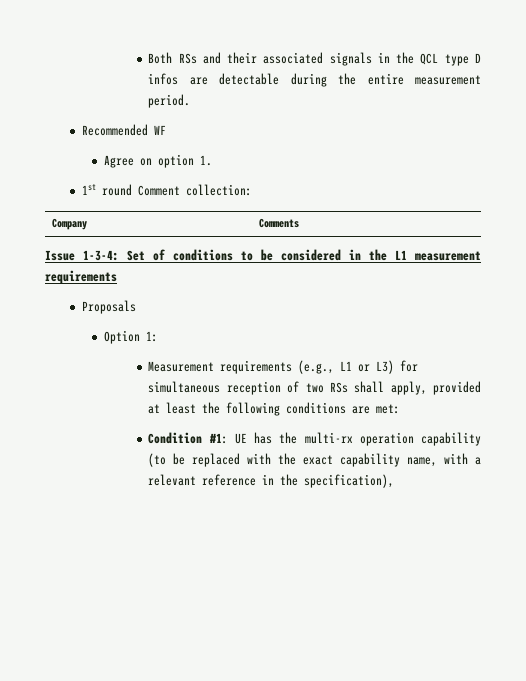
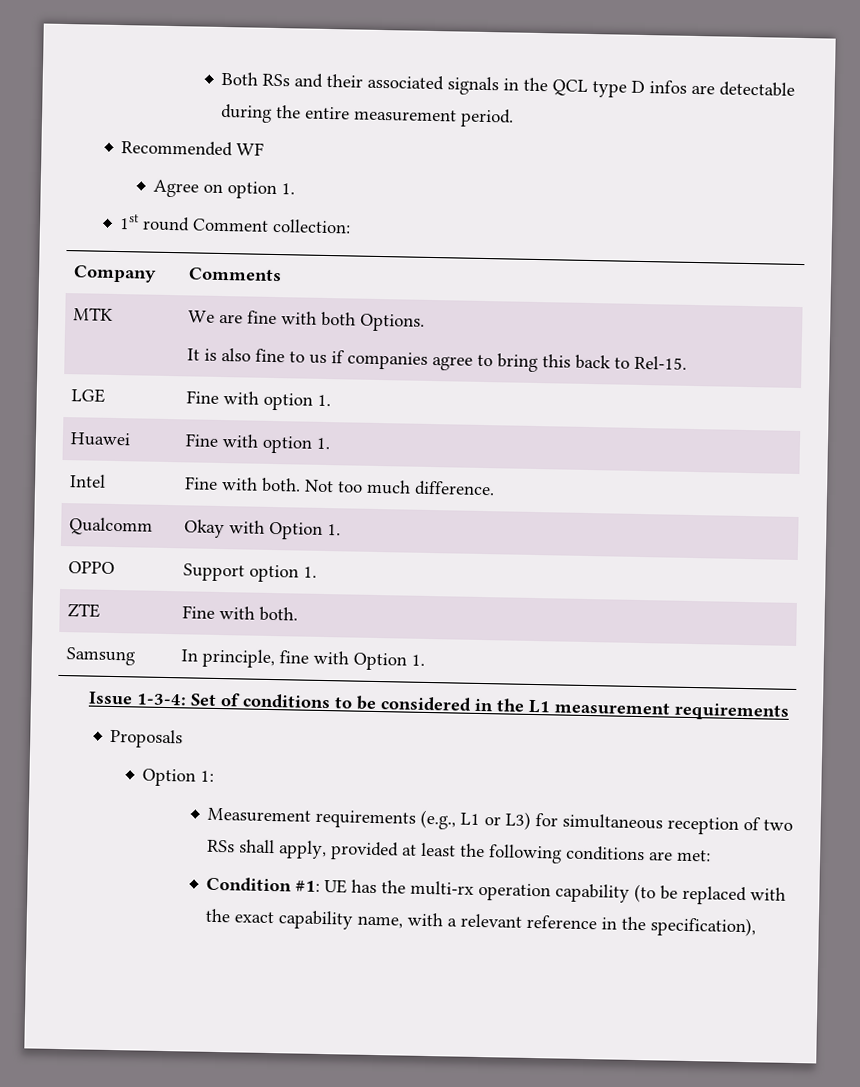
+ MTK | We are fine with both Options.
+ It is also fine to us if companies agree to bring this back to Rel-15.
+ LGE | Fine with option 1.
+ Huawei | Fine with option 1.
+ Intel | Fine with both. Not too much difference.
+ Qualcomm | Okay with Option 1.
+ OPPO | Support option 1.
+ ZTE | Fine with both.
+ Samsung | In principle, fine with Option 1.

